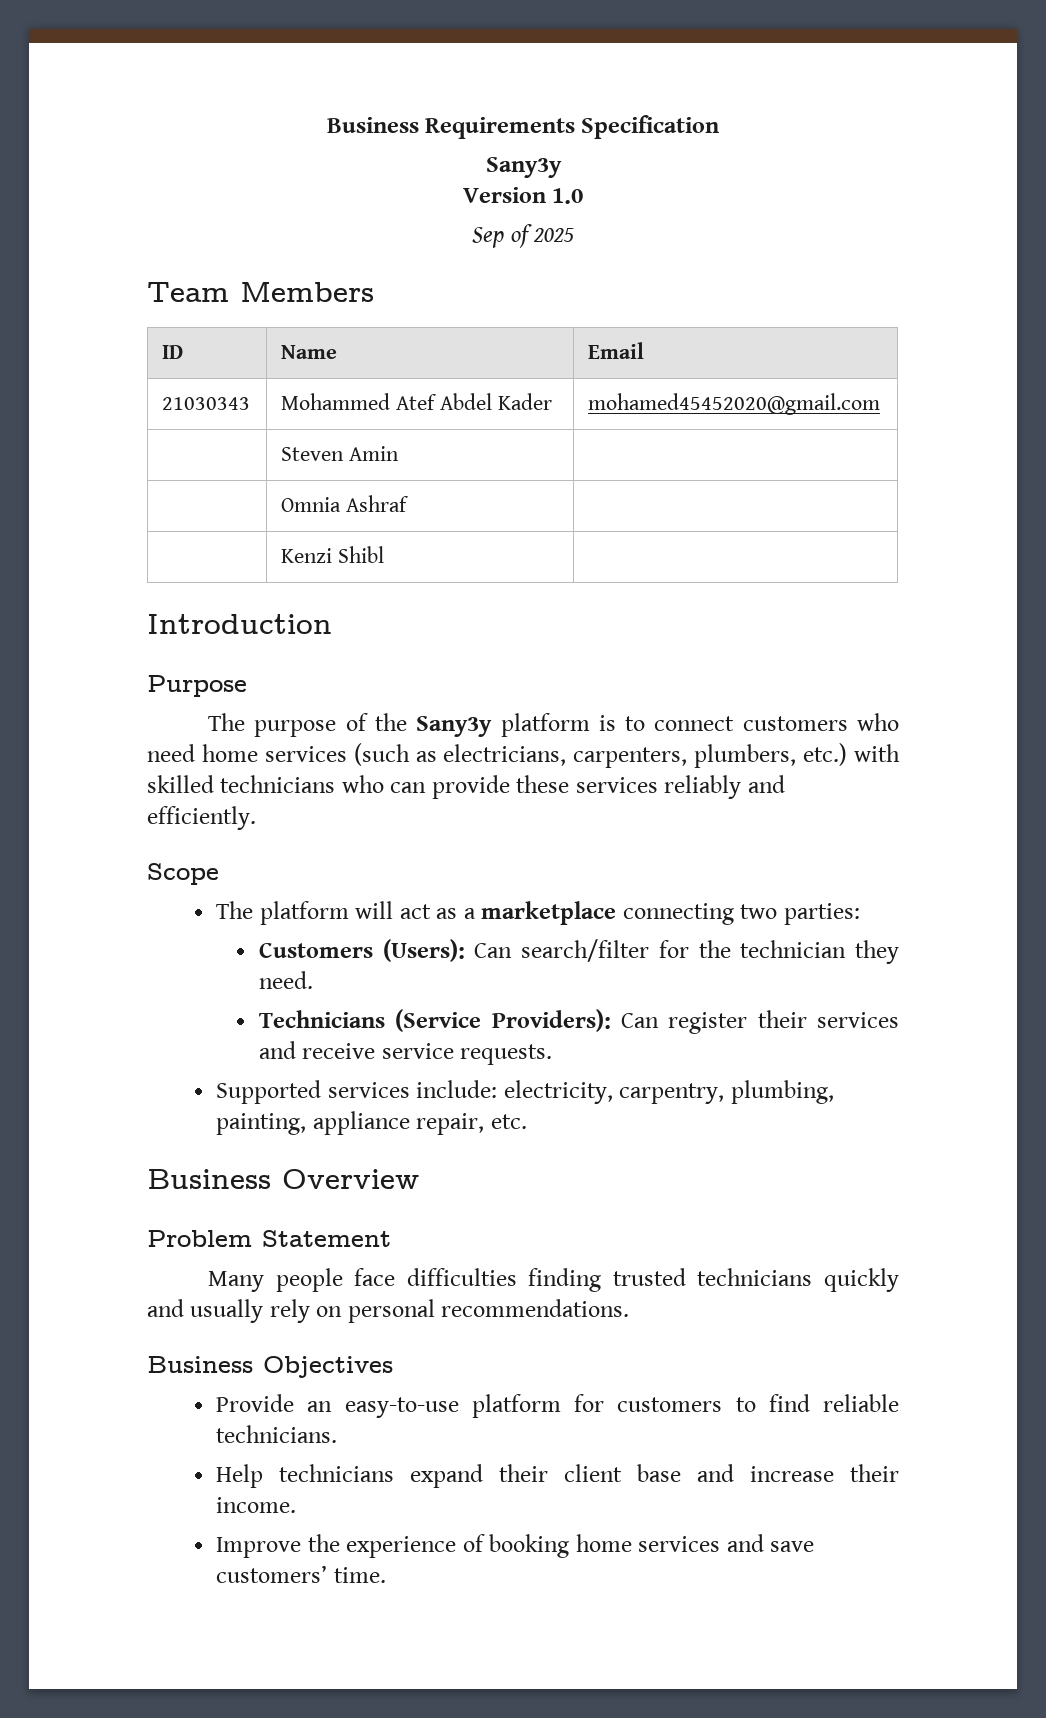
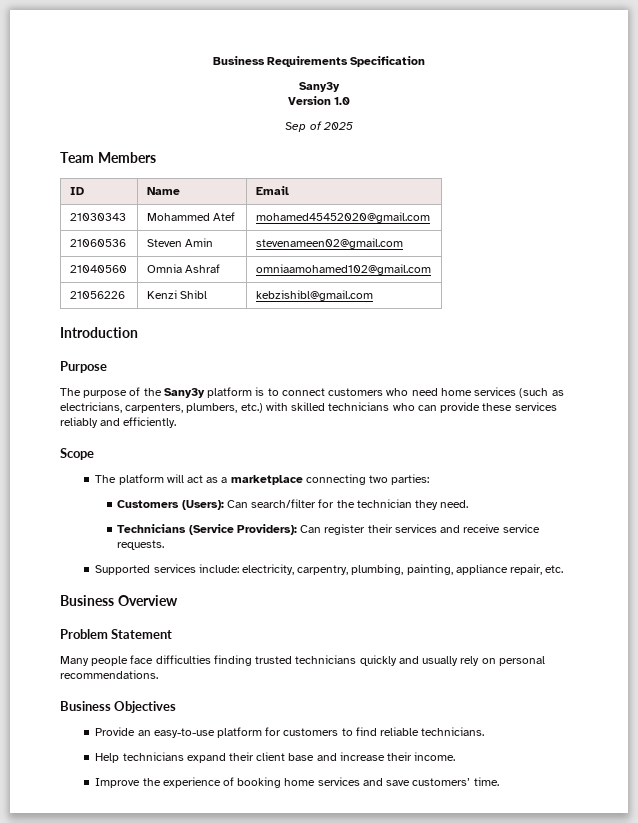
- 21030343 | Mohammed Atef Abdel Kader | mohamed45452020@gmail.com
+ 21030343 | Mohammed Atef | mohamed45452020@gmail.com
- | Steven Amin |
- | Omnia Ashraf |
- | Kenzi Shibl |
+ 21060536 | Steven Amin | stevenameen02@gmail.com
+ 21040560 | Omnia Ashraf | omniaamohamed102@gmail.com
+ 21056226 | Kenzi Shibl | kebzishibl@gmail.com

